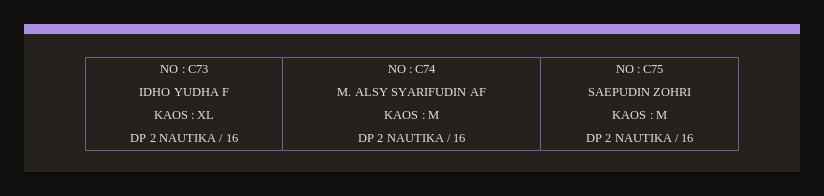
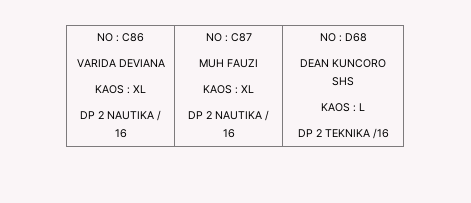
- NO : C73
- IDHO YUDHA F
+ NO : C86
+ VARIDA DEVIANA
- NO : C74
- M. ALSY SYARIFUDIN AF
- KAOS : M
- DP 2 NAUTIKA / 16 | NO : C75
- SAEPUDIN ZOHRI
- KAOS : M
- DP 2 NAUTIKA / 16
+ NO : C87
+ MUH FAUZI
+ KAOS : XL
+ DP 2 NAUTIKA / 16 | NO : D68
+ DEAN KUNCORO SHS
+ KAOS : L
+ DP 2 TEKNIKA /16

